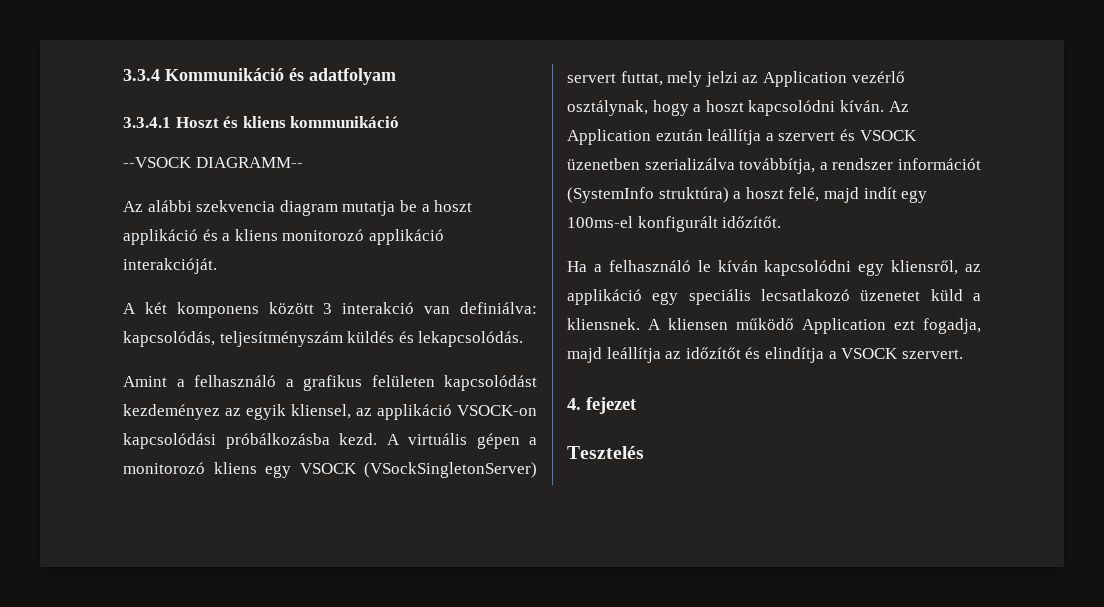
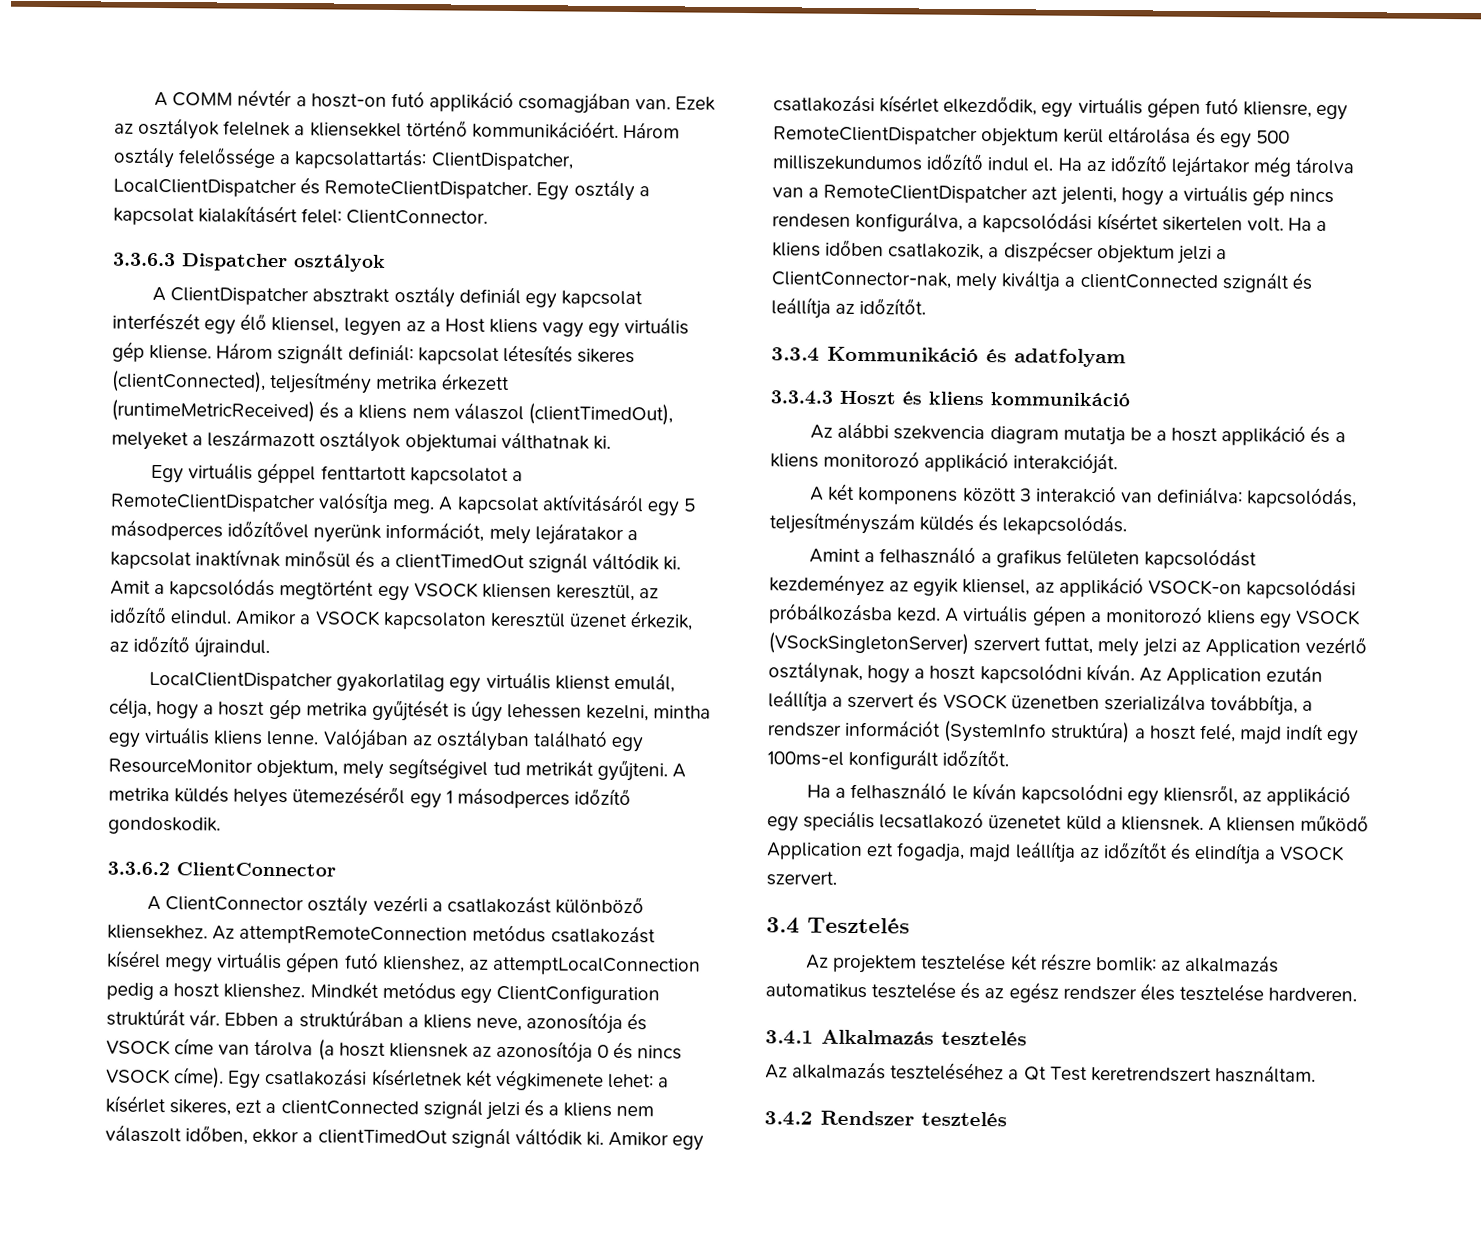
+ A COMM névtér a hoszt-on futó applikáció csomagjában van. Ezek az osztályok felelnek a kliensekkel történő kommunikációért. Három osztály felelőssége a kapcsolattartás: ClientDispatcher, LocalClientDispatcher és RemoteClientDispatcher. Egy osztály a kapcsolat kialakításért felel: ClientConnector.
+ 3.3.6.3 Dispatcher osztályok
+ A ClientDispatcher absztrakt osztály definiál egy kapcsolat interfészét egy élő kliensel, legyen az a Host kliens vagy egy virtuális gép kliense. Három szignált definiál: kapcsolat létesítés sikeres (clientConnected), teljesítmény metrika érkezett (runtimeMetricReceived) és a kliens nem válaszol (clientTimedOut), melyeket a leszármazott osztályok objektumai válthatnak ki.
+ Egy virtuális géppel fenttartott kapcsolatot a RemoteClientDispatcher valósítja meg. A kapcsolat aktívitásáról egy 5 másodperces időzítővel nyerünk információt, mely lejáratakor a kapcsolat inaktívnak minősül és a clientTimedOut szignál váltódik ki. Amit a kapcsolódás megtörtént egy VSOCK kliensen keresztül, az időzítő elindul. Amikor a VSOCK kapcsolaton keresztül üzenet érkezik, az időzítő újraindul.
+ LocalClientDispatcher gyakorlatilag egy virtuális klienst emulál, célja, hogy a hoszt gép metrika gyűjtését is úgy lehessen kezelni, mintha egy virtuális kliens lenne. Valójában az osztályban található egy ResourceMonitor objektum, mely segítségivel tud metrikát gyűjteni. A metrika küldés helyes ütemezéséről egy 1 másodperces időzítő gondoskodik.
+ 3.3.6.2 ClientConnector
+ A ClientConnector osztály vezérli a csatlakozást különböző kliensekhez. Az attemptRemoteConnection metódus csatlakozást kísérel megy virtuális gépen futó klienshez, az attemptLocalConnection pedig a hoszt klienshez. Mindkét metódus egy ClientConfiguration struktúrát vár. Ebben a struktúrában a kliens neve, azonosítója és VSOCK címe van tárolva (a hoszt kliensnek az azonosítója 0 és nincs VSOCK címe). Egy csatlakozási kísérletnek két végkimenete lehet: a kísérlet sikeres, ezt a clientConnected szignál jelzi és a kliens nem válaszolt időben, ekkor a clientTimedOut szignál váltódik ki. Amikor egy csatlakozási kísérlet elkezdődik, egy virtuális gépen futó kliensre, egy RemoteClientDispatcher objektum kerül eltárolása és egy 500 milliszekundumos időzítő indul el. Ha az időzítő lejártakor még tárolva van a RemoteClientDispatcher azt jelenti, hogy a virtuális gép nincs rendesen konfigurálva, a kapcsolódási kísértet sikertelen volt. Ha a kliens időben csatlakozik, a diszpécser objektum jelzi a ClientConnector-nak, mely kiváltja a clientConnected szignált és leállítja az időzítőt.
- 3.3.4.1 Hoszt és kliens kommunikáció
+ 3.3.4.3 Hoszt és kliens kommunikáció
- --VSOCK DIAGRAMM--
- A virtuális gépen a monitorozó kliens egy VSOCK (VSockSingletonServer) servert futtat, mely jelzi az Application vezérlő osztálynak, hogy a hoszt kapcsolódni kíván.
+ A virtuális gépen a monitorozó kliens egy VSOCK (VSockSingletonServer) szervert futtat, mely jelzi az Application vezérlő osztálynak, hogy a hoszt kapcsolódni kíván.
- 4. fejezet
- Tesztelés
+ 3.4 Tesztelés
+ Az projektem tesztelése két részre bomlik: az alkalmazás automatikus tesztelése és az egész rendszer éles tesztelése hardveren.
+ 3.4.1 Alkalmazás tesztelés
+ Az alkalmazás teszteléséhez a Qt Test keretrendszert használtam.
+ 3.4.2 Rendszer tesztelés

